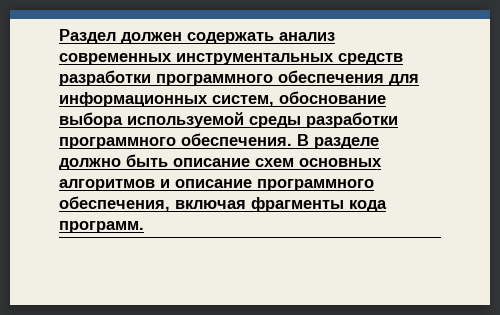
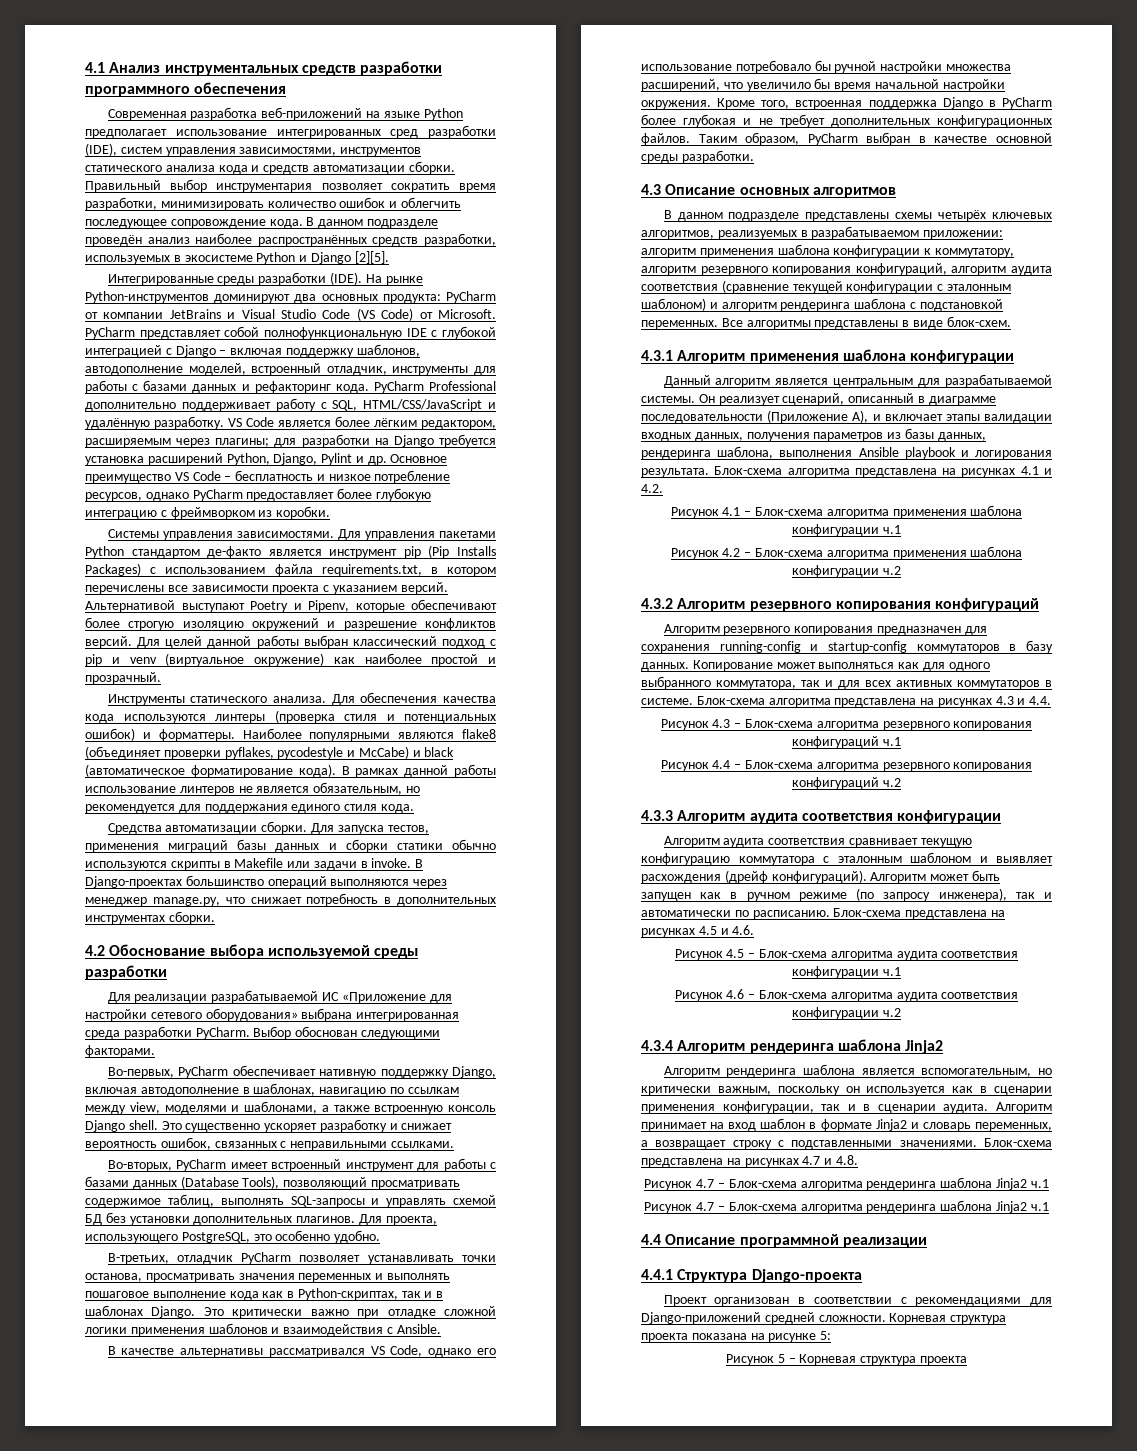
- Раздел должен содержать анализ современных инструментальных средств разработки программного обеспечения для информационных систем, обоснование выбора используемой среды разработки программного обеспечения. В разделе должно быть описание схем основных алгоритмов и описание программного обеспечения, включая фрагменты кода программ.
+ 4.1 Анализ инструментальных средств разработки программного обеспечения
+ Современная разработка веб-приложений на языке Python предполагает использование интегрированных сред разработки (IDE), систем управления зависимостями, инструментов статического анализа кода и средств автоматизации сборки. Правильный выбор инструментария позволяет сократить время разработки, минимизировать количество ошибок и облегчить последующее сопровождение кода. В данном подразделе проведён анализ наиболее распространённых средств разработки, используемых в экосистеме Python и Django [2][5].
+ Интегрированные среды разработки (IDE). На рынке Python-инструментов доминируют два основных продукта: PyCharm от компании JetBrains и Visual Studio Code (VS Code) от Microsoft. PyCharm представляет собой полнофункциональную IDE с глубокой интеграцией с Django – включая поддержку шаблонов, автодополнение моделей, встроенный отладчик, инструменты для работы с базами данных и рефакторинг кода. PyCharm Professional дополнительно поддерживает работу с SQL, HTML/CSS/JavaScript и удалённую разработку. VS Code является более лёгким редактором, расширяемым через плагины; для разработки на Django требуется установка расширений Python, Django, Pylint и др. Основное преимущество VS Code – бесплатность и низкое потребление ресурсов, однако PyCharm предоставляет более глубокую интеграцию с фреймворком из коробки.
+ Системы управления зависимостями. Для управления пакетами Python стандартом де-факто является инструмент pip (Pip Installs Packages) с использованием файла requirements.txt, в котором перечислены все зависимости проекта с указанием версий. Альтернативой выступают Poetry и Pipenv, которые обеспечивают более строгую изоляцию окружений и разрешение конфликтов версий. Для целей данной работы выбран классический подход с pip и venv (виртуальное окружение) как наиболее простой и прозрачный.
+ Инструменты статического анализа. Для обеспечения качества кода используются линтеры (проверка стиля и потенциальных ошибок) и форматтеры. Наиболее популярными являются flake8 (объединяет проверки pyflakes, pycodestyle и McCabe) и black (автоматическое форматирование кода). В рамках данной работы использование линтеров не является обязательным, но рекомендуется для поддержания единого стиля кода.
+ Средства автоматизации сборки. Для запуска тестов, применения миграций базы данных и сборки статики обычно используются скрипты в Makefile или задачи в invoke. В Django-проектах большинство операций выполняются через менеджер manage.py, что снижает потребность в дополнительных инструментах сборки.
+ 4.2 Обоснование выбора используемой среды разработки
+ Для реализации разрабатываемой ИС «Приложение для настройки сетевого оборудования» выбрана интегрированная среда разработки PyCharm. Выбор обоснован следующими факторами.
+ Во-первых, PyCharm обеспечивает нативную поддержку Django, включая автодополнение в шаблонах, навигацию по ссылкам между view, моделями и шаблонами, а также встроенную консоль Django shell. Это существенно ускоряет разработку и снижает вероятность ошибок, связанных с неправильными ссылками.
+ Во-вторых, PyCharm имеет встроенный инструмент для работы с базами данных (Database Tools), позволяющий просматривать содержимое таблиц, выполнять SQL-запросы и управлять схемой БД без установки дополнительных плагинов. Для проекта, использующего PostgreSQL, это особенно удобно.
+ В-третьих, отладчик PyCharm позволяет устанавливать точки останова, просматривать значения переменных и выполнять пошаговое выполнение кода как в Python-скриптах, так и в шаблонах Django. Это критически важно при отладке сложной логики применения шаблонов и взаимодействия с Ansible.
+ В качестве альтернативы рассматривался VS Code, однако его использование потребовало бы ручной настройки множества расширений, что увеличило бы время начальной настройки окружения. Кроме того, встроенная поддержка Django в PyCharm более глубокая и не требует дополнительных конфигурационных файлов. Таким образом, PyCharm выбран в качестве основной среды разработки.
+ 4.3 Описание основных алгоритмов
+ В данном подразделе представлены схемы четырёх ключевых алгоритмов, реализуемых в разрабатываемом приложении: алгоритм применения шаблона конфигурации к коммутатору, алгоритм резервного копирования конфигураций, алгоритм аудита соответствия (сравнение текущей конфигурации с эталонным шаблоном) и алгоритм рендеринга шаблона с подстановкой переменных. Все алгоритмы представлены в виде блок-схем.
+ 4.3.1 Алгоритм применения шаблона конфигурации
+ Данный алгоритм является центральным для разрабатываемой системы. Он реализует сценарий, описанный в диаграмме последовательности (Приложение А), и включает этапы валидации входных данных, получения параметров из базы данных, рендеринга шаблона, выполнения Ansible playbook и логирования результата. Блок-схема алгоритма представлена на рисунках 4.1 и 4.2.
+ Рисунок 4.1 – Блок-схема алгоритма применения шаблона конфигурации ч.1
+ Рисунок 4.2 – Блок-схема алгоритма применения шаблона конфигурации ч.2
+ 4.3.2 Алгоритм резервного копирования конфигураций
+ Алгоритм резервного копирования предназначен для сохранения running-config и startup-config коммутаторов в базу данных. Копирование может выполняться как для одного выбранного коммутатора, так и для всех активных коммутаторов в системе. Блок-схема алгоритма представлена на рисунках 4.3 и 4.4.
+ Рисунок 4.3 – Блок-схема алгоритма резервного копирования конфигураций ч.1
+ Рисунок 4.4 – Блок-схема алгоритма резервного копирования конфигураций ч.2
+ 4.3.3 Алгоритм аудита соответствия конфигурации
+ Алгоритм аудита соответствия сравнивает текущую конфигурацию коммутатора с эталонным шаблоном и выявляет расхождения (дрейф конфигураций). Алгоритм может быть запущен как в ручном режиме (по запросу инженера), так и автоматически по расписанию. Блок-схема представлена на рисунках 4.5 и 4.6.
+ Рисунок 4.5 – Блок-схема алгоритма аудита соответствия конфигурации ч.1
+ Рисунок 4.6 – Блок-схема алгоритма аудита соответствия конфигурации ч.2
+ 4.3.4 Алгоритм рендеринга шаблона Jinja2
+ Алгоритм рендеринга шаблона является вспомогательным, но критически важным, поскольку он используется как в сценарии применения конфигурации, так и в сценарии аудита. Алгоритм принимает на вход шаблон в формате Jinja2 и словарь переменных, а возвращает строку с подставленными значениями. Блок-схема представлена на рисунках 4.7 и 4.8.
+ Рисунок 4.7 – Блок-схема алгоритма рендеринга шаблона Jinja2 ч.1
+ Рисунок 4.7 – Блок-схема алгоритма рендеринга шаблона Jinja2 ч.1
+ 4.4 Описание программной реализации
+ 4.4.1 Структура Django-проекта
+ Проект организован в соответствии с рекомендациями для Django-приложений средней сложности. Корневая структура проекта показана на рисунке 5:
+ Рисунок 5 – Корневая структура проекта

